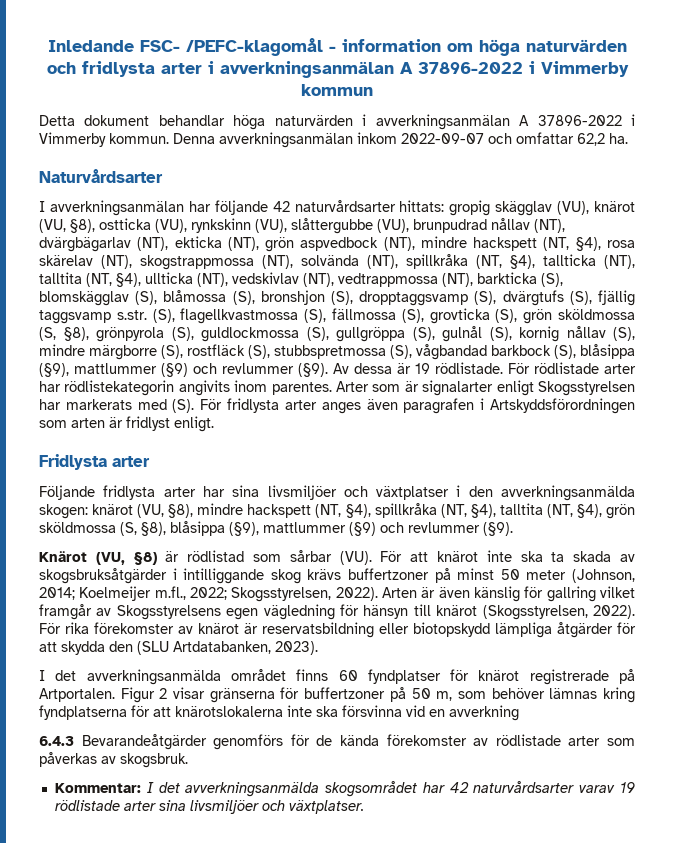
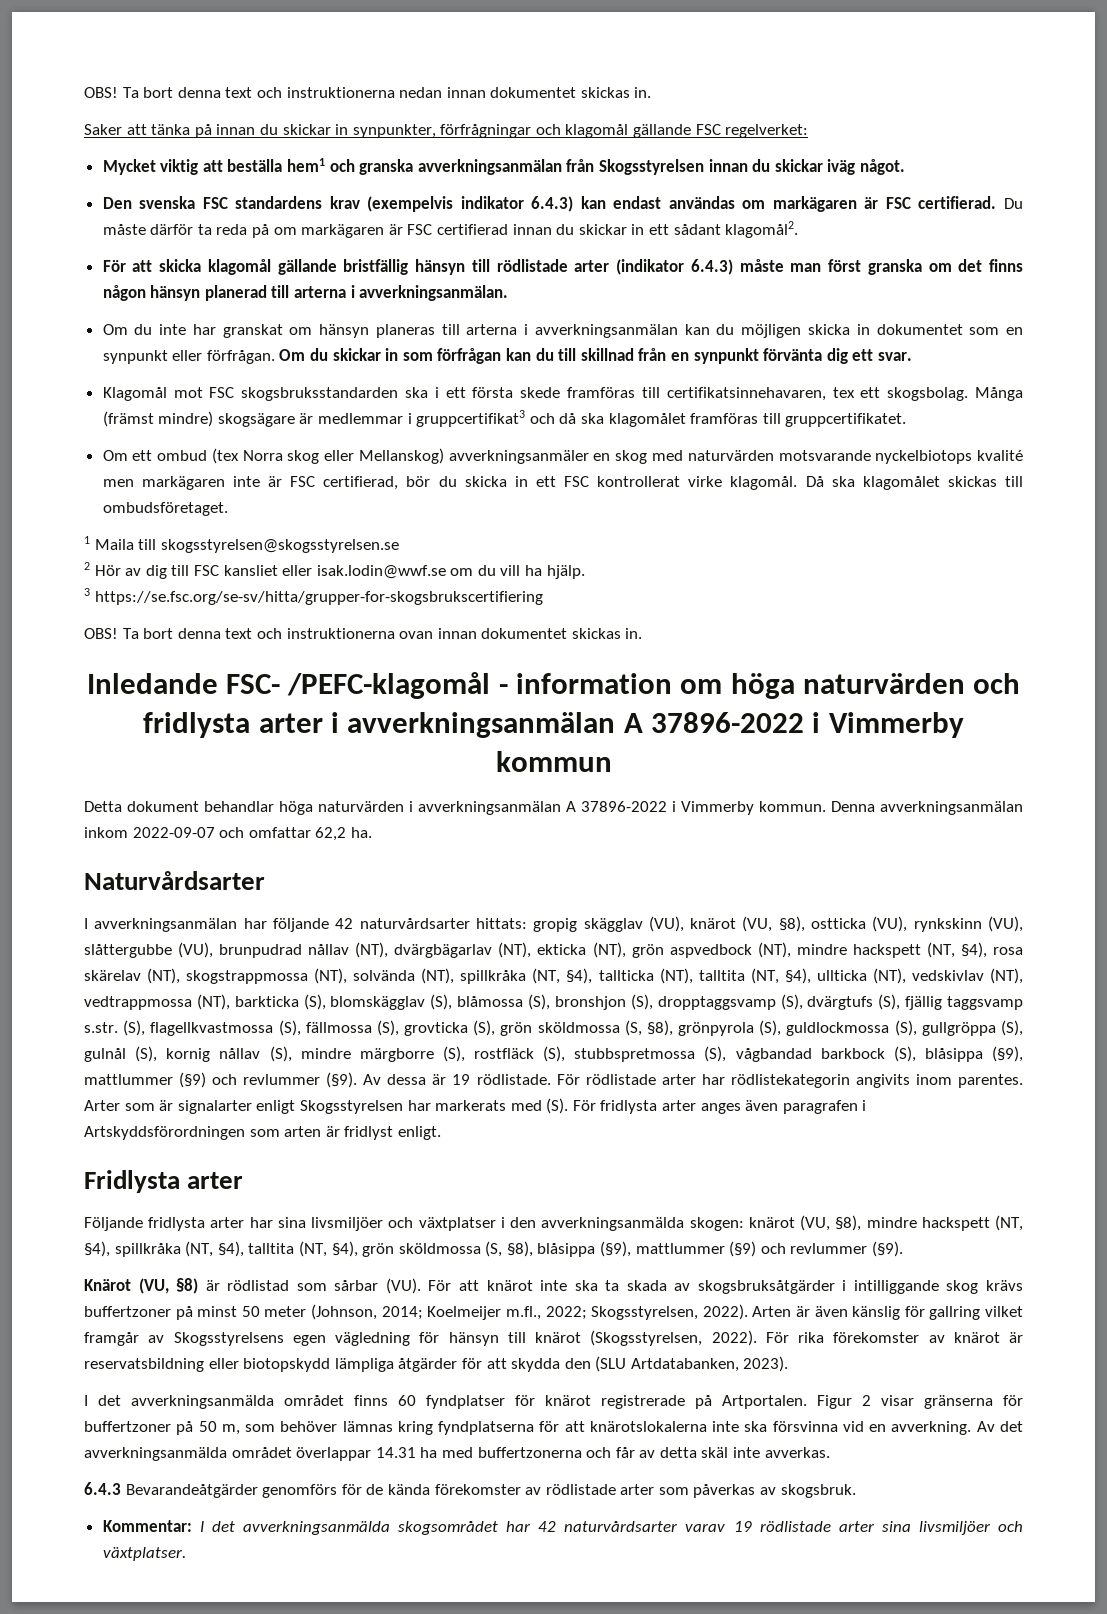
+ OBS! Ta bort denna text och instruktionerna nedan innan dokumentet skickas in.
+ Saker att tänka på innan du skickar in synpunkter, förfrågningar och klagomål gällande FSC regelverket:
+ Mycket viktig att beställa hem1 och granska avverkningsanmälan från Skogsstyrelsen innan du skickar iväg något.
+ Den svenska FSC standardens krav (exempelvis indikator 6.4.3) kan endast användas om markägaren är FSC certifierad. Du måste därför ta reda på om markägaren är FSC certifierad innan du skickar in ett sådant klagomål2.
+ För att skicka klagomål gällande bristfällig hänsyn till rödlistade arter (indikator 6.4.3) måste man först granska om det finns någon hänsyn planerad till arterna i avverkningsanmälan.
+ Om du inte har granskat om hänsyn planeras till arterna i avverkningsanmälan kan du möjligen skicka in dokumentet som en synpunkt eller förfrågan. Om du skickar in som förfrågan kan du till skillnad från en synpunkt förvänta dig ett svar.
+ Klagomål mot FSC skogsbruksstandarden ska i ett första skede framföras till certifikatsinnehavaren, tex ett skogsbolag. Många (främst mindre) skogsägare är medlemmar i gruppcertifikat3 och då ska klagomålet framföras till gruppcertifikatet.
+ Om ett ombud (tex Norra skog eller Mellanskog) avverkningsanmäler en skog med naturvärden motsvarande nyckelbiotops kvalité men markägaren inte är FSC certifierad, bör du skicka in ett FSC kontrollerat virke klagomål. Då ska klagomålet skickas till ombudsföretaget.
+ 1 Maila till skogsstyrelsen@skogsstyrelsen.se
+ 2 Hör av dig till FSC kansliet eller isak.lodin@wwf.se om du vill ha hjälp.
+ 3 https://se.fsc.org/se-sv/hitta/grupper-for-skogsbrukscertifiering
+ OBS! Ta bort denna text och instruktionerna ovan innan dokumentet skickas in.
- Figur 2 visar gränserna för buffertzoner på 50 m, som behöver lämnas kring fyndplatserna för att knärotslokalerna inte ska försvinna vid en avverkning
+ Figur 2 visar gränserna för buffertzoner på 50 m, som behöver lämnas kring fyndplatserna för att knärotslokalerna inte ska försvinna vid en avverkning. Av det avverkningsanmälda området överlappar 14.31 ha med buffertzonerna och får av detta skäl inte avverkas.

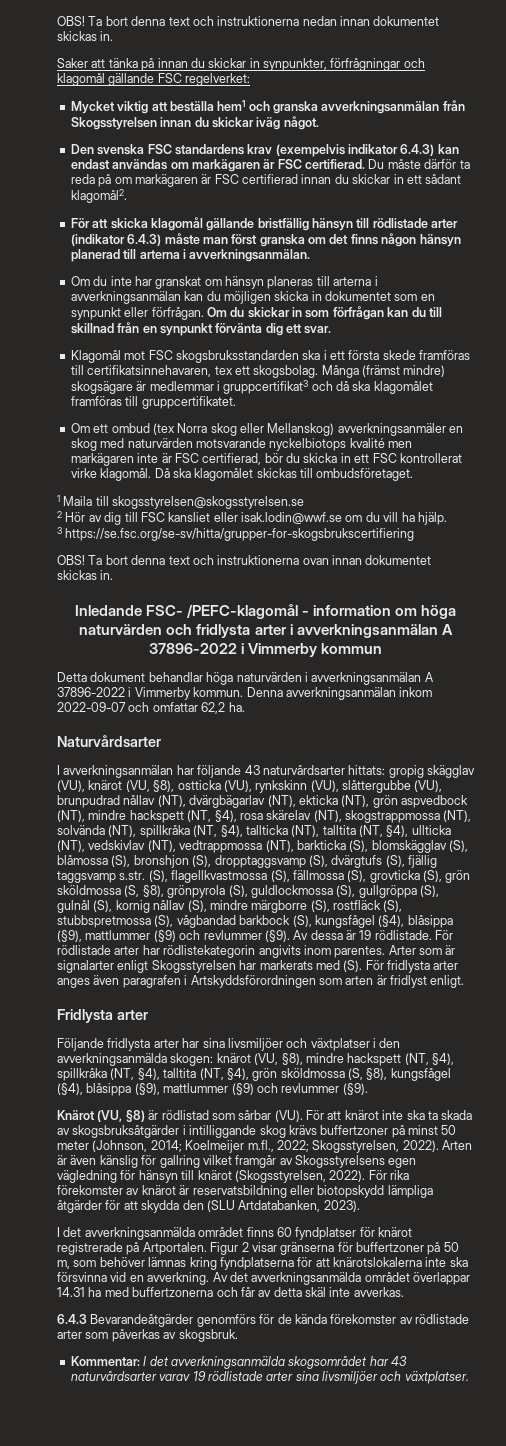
- I avverkningsanmälan har följande 42 naturvårdsarter hittats:
+ I avverkningsanmälan har följande 43 naturvårdsarter hittats:
- gropig skägglav (VU), knärot (VU, §8), ostticka (VU), rynkskinn (VU), slåttergubbe (VU), brunpudrad nållav (NT), dvärgbägarlav (NT), ekticka (NT), grön aspvedbock (NT), mindre hackspett (NT, §4), rosa skärelav (NT), skogstrappmossa (NT), solvända (NT), spillkråka (NT, §4), tallticka (NT), talltita (NT, §4), ullticka (NT), vedskivlav (NT), vedtrappmossa (NT), barkticka (S), blomskägglav (S), blåmossa (S), bronshjon (S), dropptaggsvamp (S), dvärgtufs (S), fjällig taggsvamp s.str. (S), flagellkvastmossa (S), fällmossa (S), grovticka (S), grön sköldmossa (S, §8), grönpyrola (S), guldlockmossa (S), gullgröppa (S), gulnål (S), kornig nållav (S), mindre märgborre (S), rostfläck (S), stubbspretmossa (S), vågbandad barkbock (S), blåsippa (§9), mattlummer (§9) och revlummer (§9).
+ gropig skägglav (VU), knärot (VU, §8), ostticka (VU), rynkskinn (VU), slåttergubbe (VU), brunpudrad nållav (NT), dvärgbägarlav (NT), ekticka (NT), grön aspvedbock (NT), mindre hackspett (NT, §4), rosa skärelav (NT), skogstrappmossa (NT), solvända (NT), spillkråka (NT, §4), tallticka (NT), talltita (NT, §4), ullticka (NT), vedskivlav (NT), vedtrappmossa (NT), barkticka (S), blomskägglav (S), blåmossa (S), bronshjon (S), dropptaggsvamp (S), dvärgtufs (S), fjällig taggsvamp s.str. (S), flagellkvastmossa (S), fällmossa (S), grovticka (S), grön sköldmossa (S, §8), grönpyrola (S), guldlockmossa (S), gullgröppa (S), gulnål (S), kornig nållav (S), mindre märgborre (S), rostfläck (S), stubbspretmossa (S), vågbandad barkbock (S), kungsfågel (§4), blåsippa (§9), mattlummer (§9) och revlummer (§9).
- Följande fridlysta arter har sina livsmiljöer och växtplatser i den avverkningsanmälda skogen: knärot (VU, §8), mindre hackspett (NT, §4), spillkråka (NT, §4), talltita (NT, §4), grön sköldmossa (S, §8), blåsippa (§9), mattlummer (§9) och revlummer (§9).
+ Följande fridlysta arter har sina livsmiljöer och växtplatser i den avverkningsanmälda skogen: knärot (VU, §8), mindre hackspett (NT, §4), spillkråka (NT, §4), talltita (NT, §4), grön sköldmossa (S, §8), kungsfågel (§4), blåsippa (§9), mattlummer (§9) och revlummer (§9).
- Kommentar: I det avverkningsanmälda skogsområdet har 42 naturvårdsarter varav 19 rödlistade arter sina livsmiljöer och växtplatser.
+ Kommentar: I det avverkningsanmälda skogsområdet har 43 naturvårdsarter varav 19 rödlistade arter sina livsmiljöer och växtplatser.

